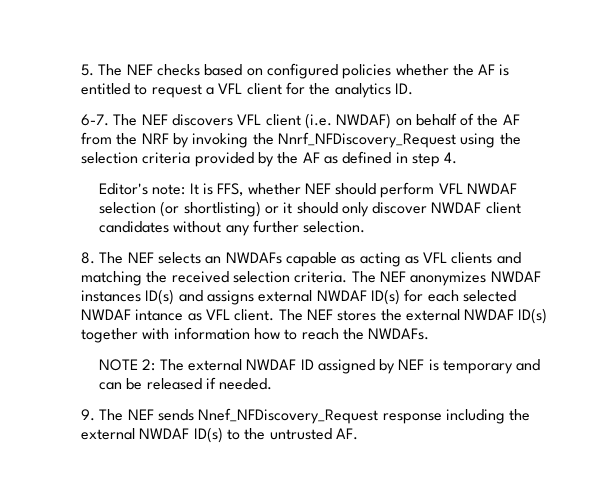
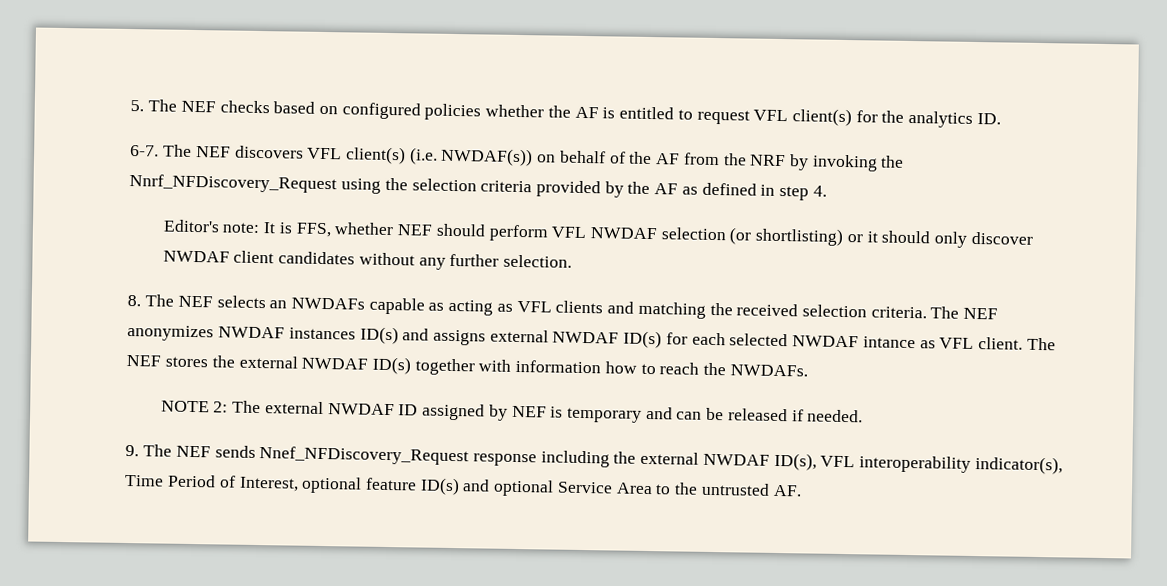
- 5. The NEF checks based on configured policies whether the AF is entitled to request a VFL client for the analytics ID.
+ 5. The NEF checks based on configured policies whether the AF is entitled to request VFL client(s) for the analytics ID.
- The NEF discovers VFL client (i.e. NWDAF) on behalf of the AF from the NRF by invoking the Nnrf_NFDiscovery_Request using the selection criteria provided by the AF as defined in step 4.
+ The NEF discovers VFL client(s) (i.e. NWDAF(s)) on behalf of the AF from the NRF by invoking the Nnrf_NFDiscovery_Request using the selection criteria provided by the AF as defined in step 4.
- 9. The NEF sends Nnef_NFDiscovery_Request response including the external NWDAF ID(s) to the untrusted AF.
+ 9. The NEF sends Nnef_NFDiscovery_Request response including the external NWDAF ID(s), VFL interoperability indicator(s), Time Period of Interest, optional feature ID(s) and optional Service Area to the untrusted AF.

